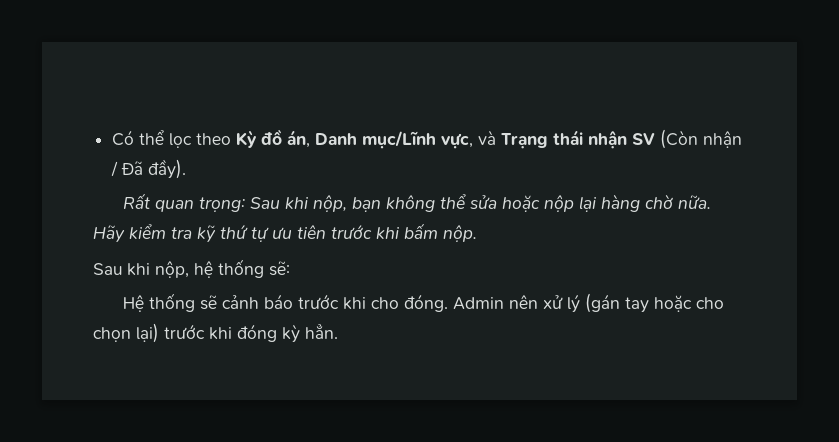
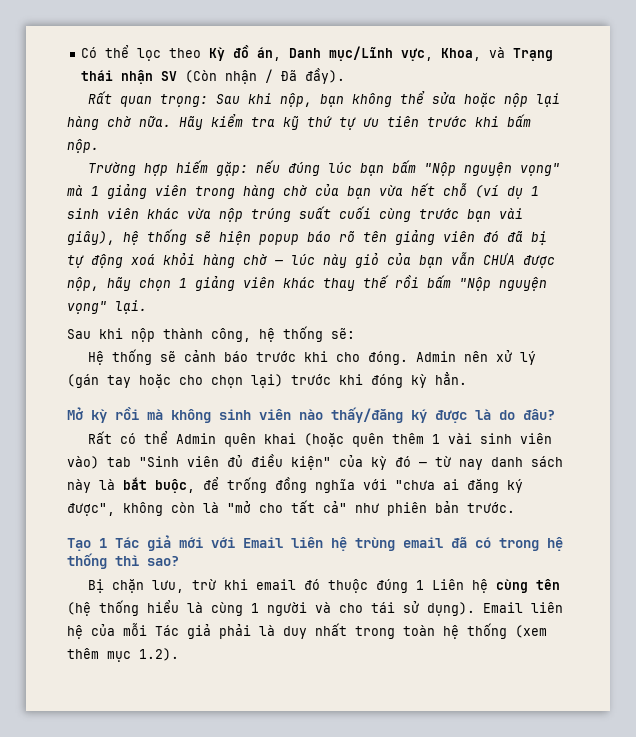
- Có thể lọc theo Kỳ đồ án, Danh mục/Lĩnh vực, và Trạng thái nhận SV (Còn nhận / Đã đầy).
+ Có thể lọc theo Kỳ đồ án, Danh mục/Lĩnh vực, Khoa, và Trạng thái nhận SV (Còn nhận / Đã đầy).
- Sau khi nộp, hệ thống sẽ:
+ Trường hợp hiếm gặp: nếu đúng lúc bạn bấm "Nộp nguyện vọng" mà 1 giảng viên trong hàng chờ của bạn vừa hết chỗ (ví dụ 1 sinh viên khác vừa nộp trúng suất cuối cùng trước bạn vài giây), hệ thống sẽ hiện popup báo rõ tên giảng viên đó đã bị tự động xoá khỏi hàng chờ — lúc này giỏ của bạn vẫn CHƯA được nộp, hãy chọn 1 giảng viên khác thay thế rồi bấm "Nộp nguyện vọng" lại.
+ Sau khi nộp thành công, hệ thống sẽ:
+ Mở kỳ rồi mà không sinh viên nào thấy/đăng ký được là do đâu?
+ Rất có thể Admin quên khai (hoặc quên thêm 1 vài sinh viên vào) tab "Sinh viên đủ điều kiện" của kỳ đó — từ nay danh sách này là bắt buộc, để trống đồng nghĩa với "chưa ai đăng ký được", không còn là "mở cho tất cả" như phiên bản trước.
+ Tạo 1 Tác giả mới với Email liên hệ trùng email đã có trong hệ thống thì sao?
+ Bị chặn lưu, trừ khi email đó thuộc đúng 1 Liên hệ cùng tên (hệ thống hiểu là cùng 1 người và cho tái sử dụng). Email liên hệ của mỗi Tác giả phải là duy nhất trong toàn hệ thống (xem thêm mục 1.2).

